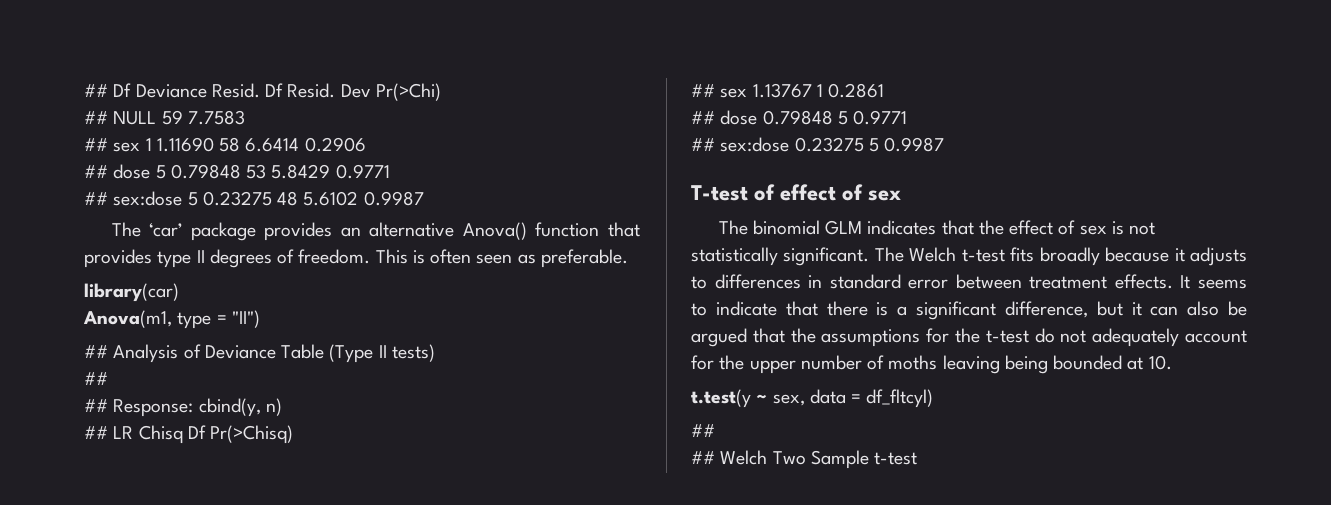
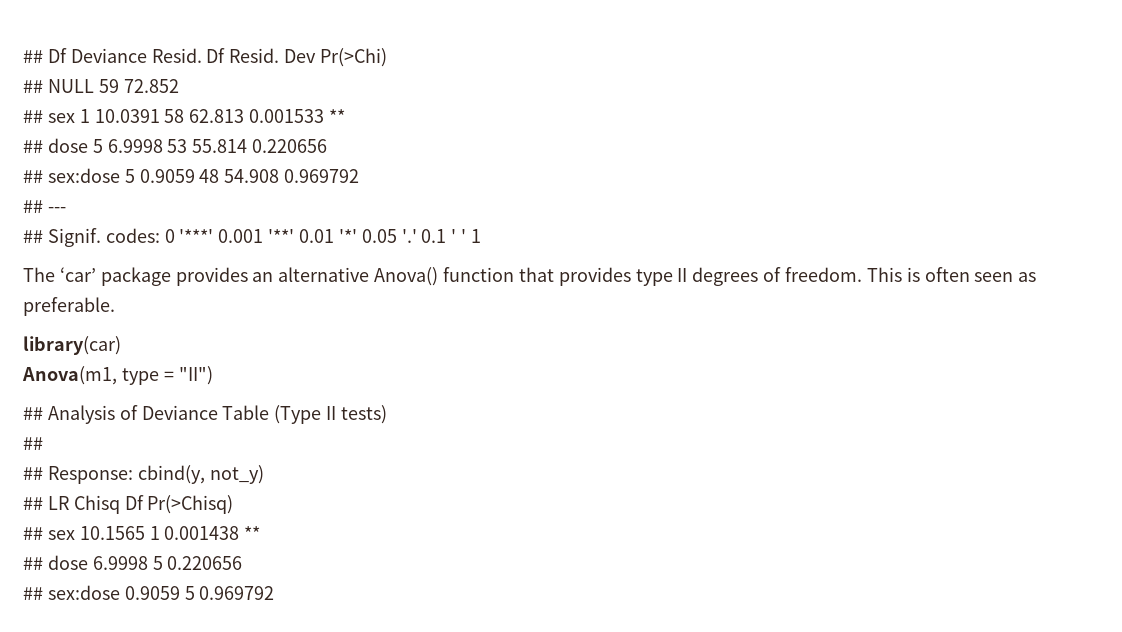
- ## NULL 59 7.7583
+ ## NULL 59 72.852
- ## sex 1 1.11690 58 6.6414 0.2906
+ ## sex 1 10.0391 58 62.813 0.001533 **
- ## dose 5 0.79848 53 5.8429 0.9771
+ ## dose 5 6.9998 53 55.814 0.220656
- ## sex:dose 5 0.23275 48 5.6102 0.9987
+ ## sex:dose 5 0.9059 48 54.908 0.969792
+ ## ---
+ ## Signif. codes: 0 '***' 0.001 '**' 0.01 '*' 0.05 '.' 0.1 ' ' 1
- ## Response: cbind(y, n)
+ ## Response: cbind(y, not_y)
- ## sex 1.13767 1 0.2861
- ## dose 0.79848 5 0.9771
- ## sex:dose 0.23275 5 0.9987
- T-test of effect of sex
- The binomial GLM indicates that the effect of sex is not statistically significant. The Welch t-test fits broadly because it adjusts to differences in standard error between treatment effects. It seems to indicate that there is a significant difference, but it can also be argued that the assumptions for the t-test do not adequately account for the upper number of moths leaving being bounded at 10.
- t.test(y ~ sex, data = df_fltcyl)
- ##
- ## Welch Two Sample t-test
+ ## sex 10.1565 1 0.001438 **
+ ## dose 6.9998 5 0.220656
+ ## sex:dose 0.9059 5 0.969792

